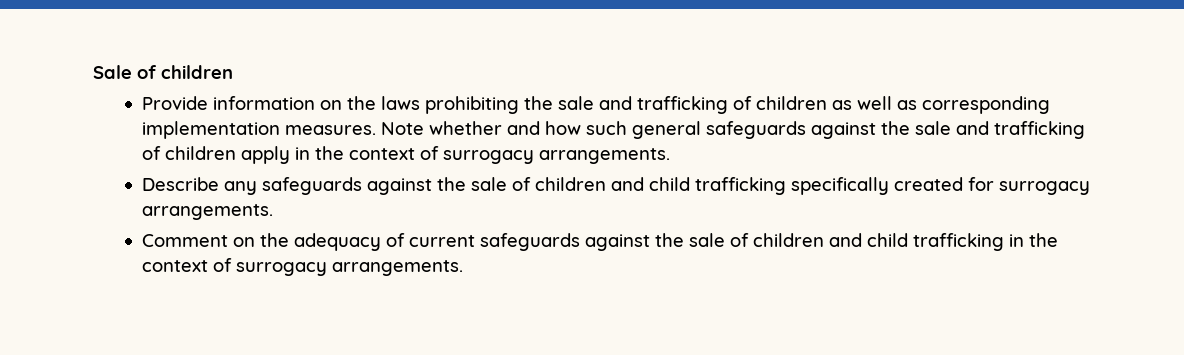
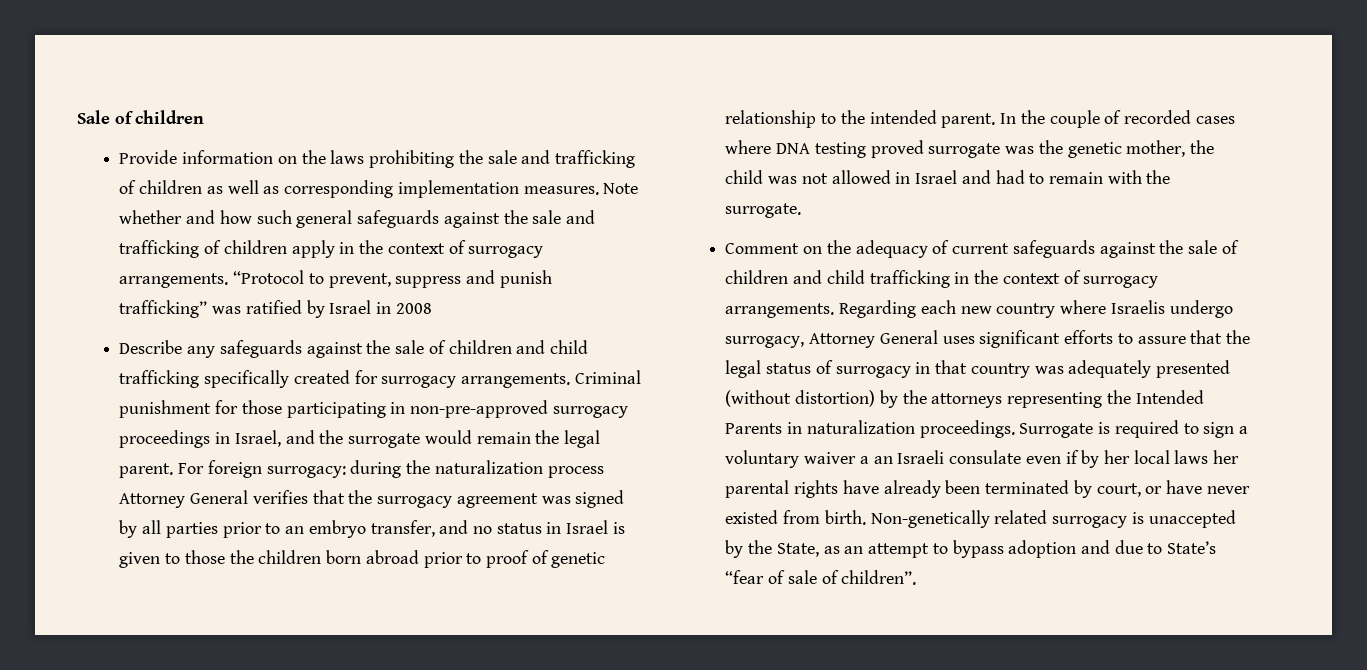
+ “Protocol to prevent, suppress and punish trafficking” was ratified by Israel in 2008
+ Criminal punishment for those participating in non-pre-approved surrogacy proceedings in Israel, and the surrogate would remain the legal parent. For foreign surrogacy: during the naturalization process Attorney General verifies that the surrogacy agreement was signed by all parties prior to an embryo transfer, and no status in Israel is given to those the children born abroad prior to proof of genetic relationship to the intended parent. In the couple of recorded cases where DNA testing proved surrogate was the genetic mother, the child was not allowed in Israel and had to remain with the surrogate.
+ Regarding each new country where Israelis undergo surrogacy, Attorney General uses significant efforts to assure that the legal status of surrogacy in that country was adequately presented (without distortion) by the attorneys representing the Intended Parents in naturalization proceedings. Surrogate is required to sign a voluntary waiver a an Israeli consulate even if by her local laws her parental rights have already been terminated by court, or have never existed from birth. Non-genetically related surrogacy is unaccepted by the State, as an attempt to bypass adoption and due to State’s “fear of sale of children”.

